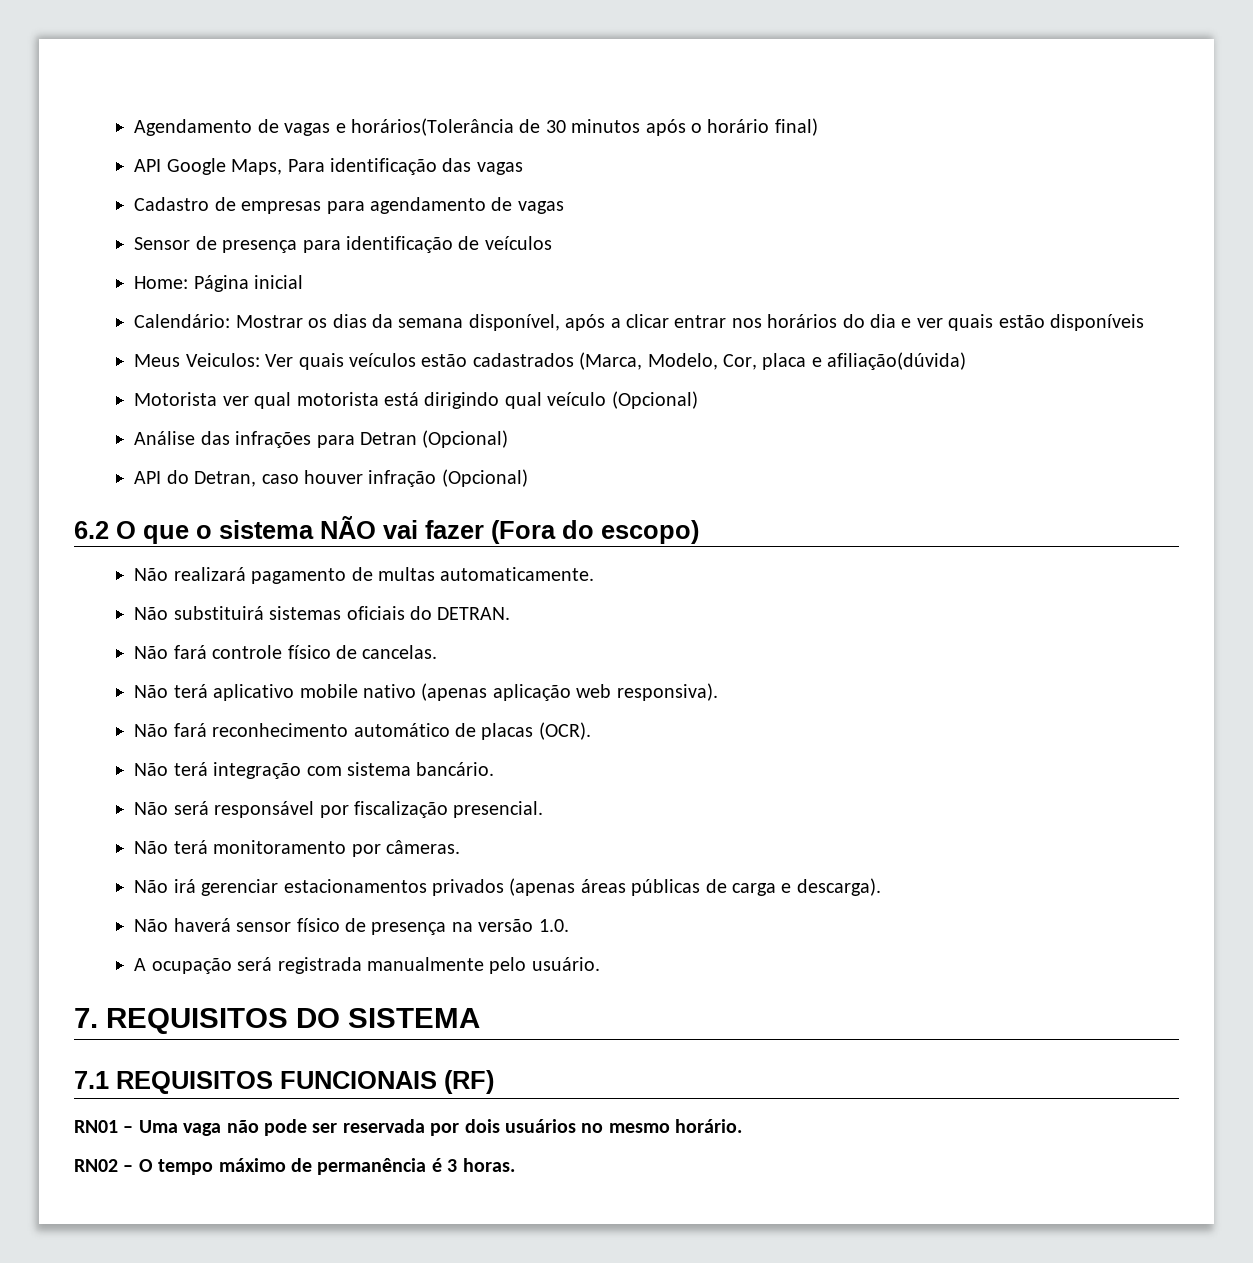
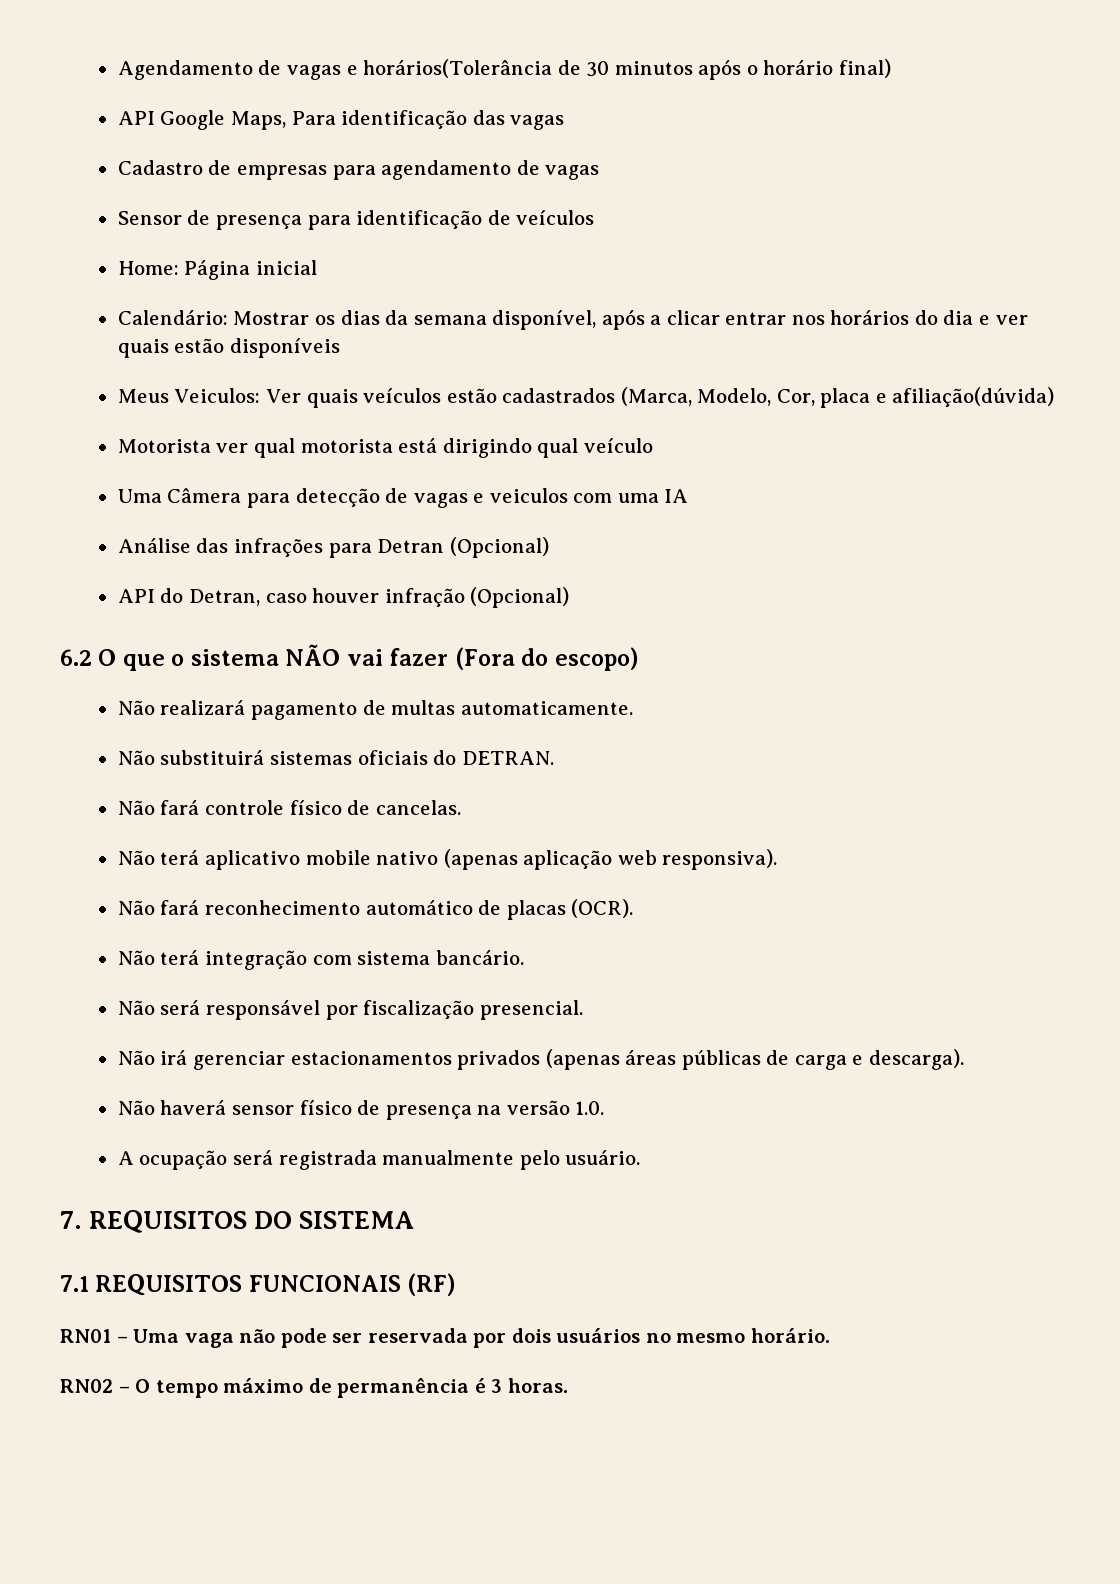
- Motorista ver qual motorista está dirigindo qual veículo (Opcional)
+ Motorista ver qual motorista está dirigindo qual veículo
+ Uma Câmera para detecção de vagas e veiculos com uma IA
- Não terá monitoramento por câmeras.

